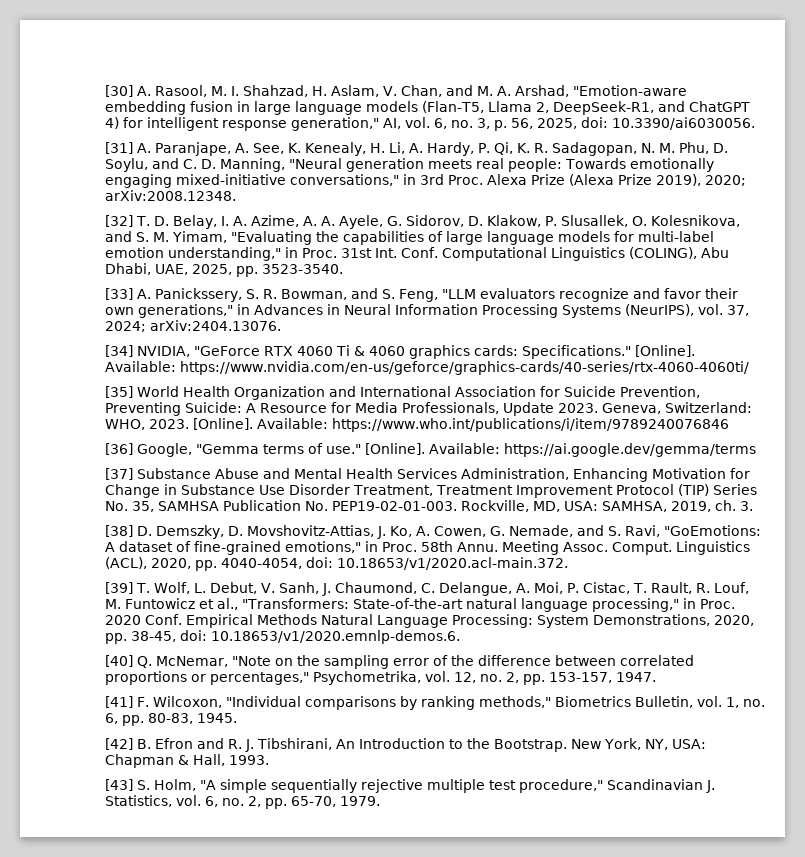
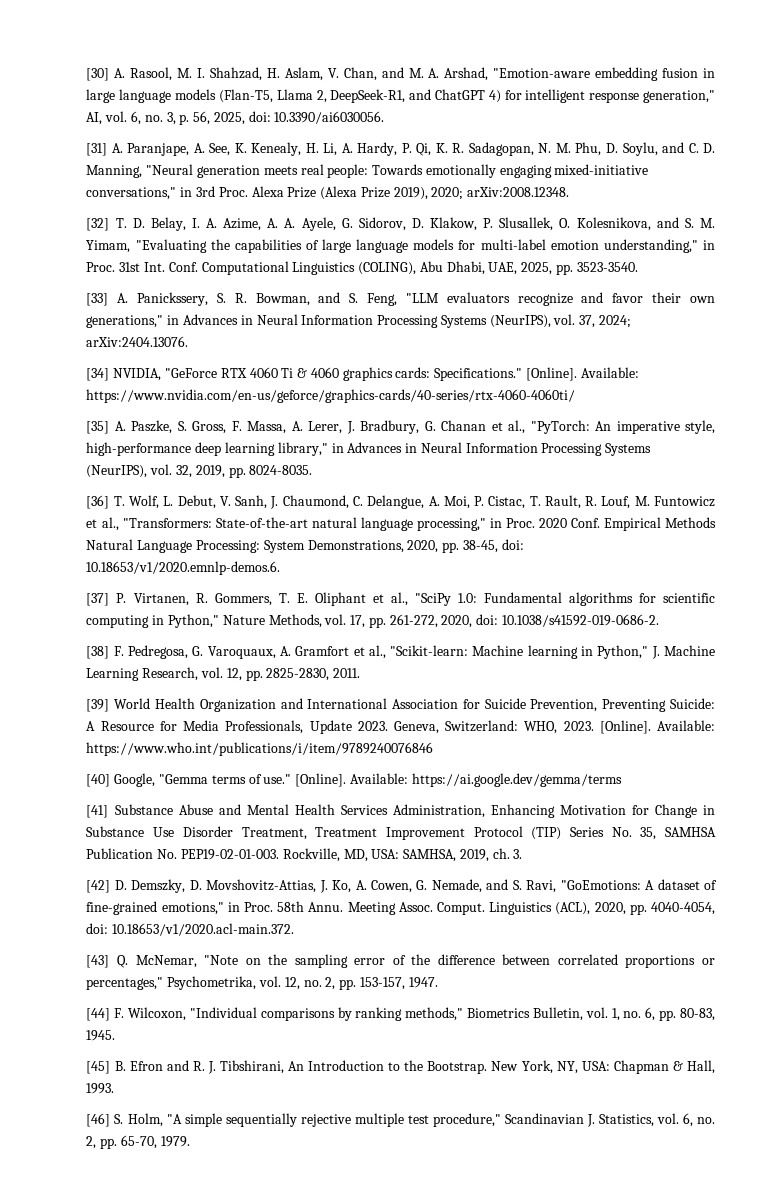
- [35] World Health Organization and International Association for Suicide Prevention, Preventing Suicide: A Resource for Media Professionals, Update 2023. Geneva, Switzerland: WHO, 2023. [Online]. Available: https://www.who.int/publications/i/item/9789240076846
- [36] Google, "Gemma terms of use." [Online]. Available: https://ai.google.dev/gemma/terms
- [37] Substance Abuse and Mental Health Services Administration, Enhancing Motivation for Change in Substance Use Disorder Treatment, Treatment Improvement Protocol (TIP) Series No. 35, SAMHSA Publication No. PEP19-02-01-003. Rockville, MD, USA: SAMHSA, 2019, ch. 3.
- [38] D. Demszky, D. Movshovitz-Attias, J. Ko, A. Cowen, G. Nemade, and S. Ravi, "GoEmotions: A dataset of fine-grained emotions," in Proc. 58th Annu. Meeting Assoc. Comput. Linguistics (ACL), 2020, pp. 4040-4054, doi: 10.18653/v1/2020.acl-main.372.
- [39] T. Wolf, L. Debut, V. Sanh, J. Chaumond, C. Delangue, A. Moi, P. Cistac, T. Rault, R. Louf, M. Funtowicz et al., "Transformers: State-of-the-art natural language processing," in Proc.
+ [35] A. Paszke, S. Gross, F. Massa, A. Lerer, J. Bradbury, G. Chanan et al., "PyTorch: An imperative style, high-performance deep learning library," in Advances in Neural Information Processing Systems (NeurIPS), vol. 32, 2019, pp. 8024-8035.
+ [36] T. Wolf, L. Debut, V. Sanh, J. Chaumond, C. Delangue, A. Moi, P. Cistac, T. Rault, R. Louf, M. Funtowicz et al., "Transformers: State-of-the-art natural language processing," in Proc.
- [40] Q. McNemar, "Note on the sampling error of the difference between correlated proportions or percentages," Psychometrika, vol. 12, no. 2, pp. 153-157, 1947.
+ [37] P. Virtanen, R. Gommers, T. E. Oliphant et al., "SciPy 1.0: Fundamental algorithms for scientific computing in Python," Nature Methods, vol. 17, pp. 261-272, 2020, doi: 10.1038/s41592-019-0686-2.
+ [38] F. Pedregosa, G. Varoquaux, A. Gramfort et al., "Scikit-learn: Machine learning in Python," J. Machine Learning Research, vol. 12, pp. 2825-2830, 2011.
+ [39] World Health Organization and International Association for Suicide Prevention, Preventing Suicide: A Resource for Media Professionals, Update 2023. Geneva, Switzerland: WHO, 2023. [Online]. Available: https://www.who.int/publications/i/item/9789240076846
+ [40] Google, "Gemma terms of use." [Online]. Available: https://ai.google.dev/gemma/terms
+ [41] Substance Abuse and Mental Health Services Administration, Enhancing Motivation for Change in Substance Use Disorder Treatment, Treatment Improvement Protocol (TIP) Series No. 35, SAMHSA Publication No. PEP19-02-01-003. Rockville, MD, USA: SAMHSA, 2019, ch. 3.
+ [42] D. Demszky, D. Movshovitz-Attias, J. Ko, A. Cowen, G. Nemade, and S. Ravi, "GoEmotions: A dataset of fine-grained emotions," in Proc. 58th Annu. Meeting Assoc. Comput. Linguistics (ACL), 2020, pp. 4040-4054, doi: 10.18653/v1/2020.acl-main.372.
+ [43] Q. McNemar, "Note on the sampling error of the difference between correlated proportions or percentages," Psychometrika, vol. 12, no. 2, pp. 153-157, 1947.
- [41] F. Wilcoxon, "Individual comparisons by ranking methods," Biometrics Bulletin, vol. 1, no. 6, pp. 80-83, 1945.
+ [44] F. Wilcoxon, "Individual comparisons by ranking methods," Biometrics Bulletin, vol. 1, no. 6, pp. 80-83, 1945.
- [42] B. Efron and R. J. Tibshirani, An Introduction to the Bootstrap.
+ [45] B. Efron and R. J. Tibshirani, An Introduction to the Bootstrap.
- [43] S. Holm, "A simple sequentially rejective multiple test procedure," Scandinavian J. Statistics, vol. 6, no. 2, pp. 65-70, 1979.
+ [46] S. Holm, "A simple sequentially rejective multiple test procedure," Scandinavian J. Statistics, vol. 6, no. 2, pp. 65-70, 1979.

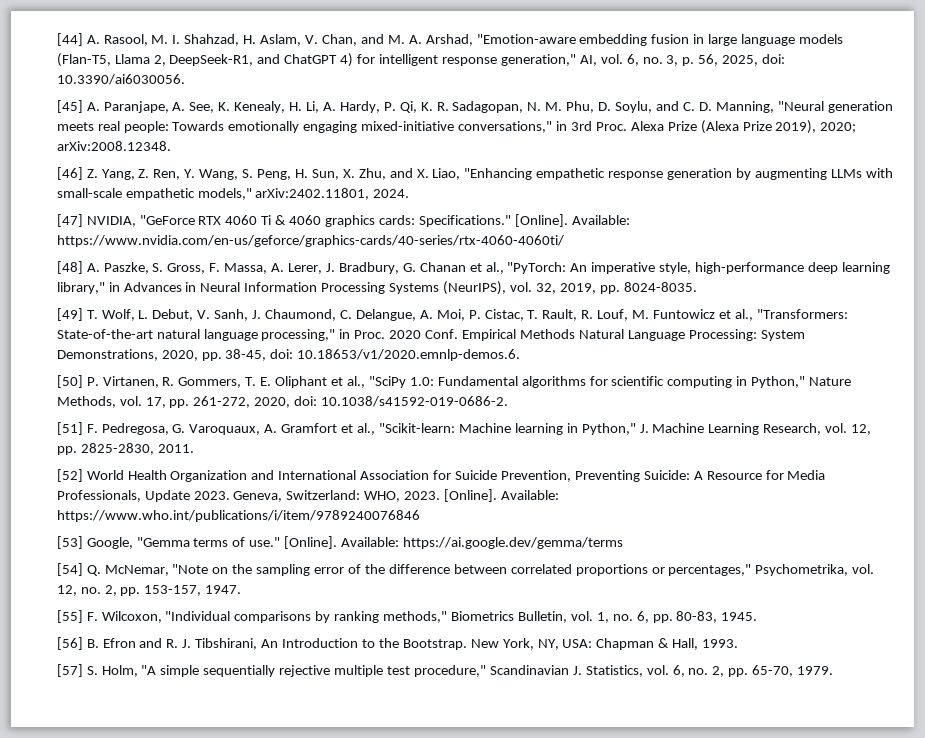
- [30] A. Rasool, M. I. Shahzad, H. Aslam, V. Chan, and M. A. Arshad, "Emotion-aware embedding fusion in large language models (Flan-T5, Llama 2, DeepSeek-R1, and ChatGPT 4) for intelligent response generation," AI, vol. 6, no. 3, p. 56, 2025, doi: 10.3390/ai6030056.
+ [44] A. Rasool, M. I. Shahzad, H. Aslam, V. Chan, and M. A. Arshad, "Emotion-aware embedding fusion in large language models (Flan-T5, Llama 2, DeepSeek-R1, and ChatGPT 4) for intelligent response generation," AI, vol. 6, no. 3, p. 56, 2025, doi: 10.3390/ai6030056.
- [31] A. Paranjape, A. See, K. Kenealy, H. Li, A. Hardy, P. Qi, K. R. Sadagopan, N. M. Phu, D. Soylu, and C. D. Manning, "Neural generation meets real people: Towards emotionally engaging mixed-initiative conversations," in 3rd Proc.
+ [45] A. Paranjape, A. See, K. Kenealy, H. Li, A. Hardy, P. Qi, K. R. Sadagopan, N. M. Phu, D. Soylu, and C. D. Manning, "Neural generation meets real people: Towards emotionally engaging mixed-initiative conversations," in 3rd Proc.
- [32] T. D. Belay, I. A. Azime, A. A. Ayele, G. Sidorov, D. Klakow, P. Slusallek, O. Kolesnikova, and S. M. Yimam, "Evaluating the capabilities of large language models for multi-label emotion understanding," in Proc. 31st Int. Conf. Computational Linguistics (COLING), Abu Dhabi, UAE, 2025, pp. 3523-3540.
- [33] A. Panickssery, S. R. Bowman, and S. Feng, "LLM evaluators recognize and favor their own generations," in Advances in Neural Information Processing Systems (NeurIPS), vol. 37, 2024; arXiv:2404.13076.
- [34] NVIDIA, "GeForce RTX 4060 Ti & 4060 graphics cards: Specifications."
+ [46] Z. Yang, Z. Ren, Y. Wang, S. Peng, H. Sun, X. Zhu, and X. Liao, "Enhancing empathetic response generation by augmenting LLMs with small-scale empathetic models," arXiv:2402.11801, 2024.
+ [47] NVIDIA, "GeForce RTX 4060 Ti & 4060 graphics cards: Specifications."
- [35] A. Paszke, S. Gross, F. Massa, A. Lerer, J. Bradbury, G. Chanan et al., "PyTorch: An imperative style, high-performance deep learning library," in Advances in Neural Information Processing Systems (NeurIPS), vol. 32, 2019, pp. 8024-8035.
+ [48] A. Paszke, S. Gross, F. Massa, A. Lerer, J. Bradbury, G. Chanan et al., "PyTorch: An imperative style, high-performance deep learning library," in Advances in Neural Information Processing Systems (NeurIPS), vol. 32, 2019, pp. 8024-8035.
- [36] T. Wolf, L. Debut, V. Sanh, J. Chaumond, C. Delangue, A. Moi, P. Cistac, T. Rault, R. Louf, M. Funtowicz et al., "Transformers: State-of-the-art natural language processing," in Proc.
+ [49] T. Wolf, L. Debut, V. Sanh, J. Chaumond, C. Delangue, A. Moi, P. Cistac, T. Rault, R. Louf, M. Funtowicz et al., "Transformers: State-of-the-art natural language processing," in Proc.
- [37] P. Virtanen, R. Gommers, T. E. Oliphant et al., "SciPy 1.0: Fundamental algorithms for scientific computing in Python," Nature Methods, vol. 17, pp. 261-272, 2020, doi: 10.1038/s41592-019-0686-2.
+ [50] P. Virtanen, R. Gommers, T. E. Oliphant et al., "SciPy 1.0: Fundamental algorithms for scientific computing in Python," Nature Methods, vol. 17, pp. 261-272, 2020, doi: 10.1038/s41592-019-0686-2.
- [38] F. Pedregosa, G. Varoquaux, A. Gramfort et al., "Scikit-learn: Machine learning in Python," J. Machine Learning Research, vol. 12, pp. 2825-2830, 2011.
+ [51] F. Pedregosa, G. Varoquaux, A. Gramfort et al., "Scikit-learn: Machine learning in Python," J. Machine Learning Research, vol. 12, pp. 2825-2830, 2011.
- [39] World Health Organization and International Association for Suicide Prevention, Preventing Suicide: A Resource for Media Professionals, Update 2023.
+ [52] World Health Organization and International Association for Suicide Prevention, Preventing Suicide: A Resource for Media Professionals, Update 2023.
- [40] Google, "Gemma terms of use."
+ [53] Google, "Gemma terms of use."
- [41] Substance Abuse and Mental Health Services Administration, Enhancing Motivation for Change in Substance Use Disorder Treatment, Treatment Improvement Protocol (TIP) Series No. 35, SAMHSA Publication No. PEP19-02-01-003. Rockville, MD, USA: SAMHSA, 2019, ch. 3.
- [42] D. Demszky, D. Movshovitz-Attias, J. Ko, A. Cowen, G. Nemade, and S. Ravi, "GoEmotions: A dataset of fine-grained emotions," in Proc. 58th Annu. Meeting Assoc. Comput. Linguistics (ACL), 2020, pp. 4040-4054, doi: 10.18653/v1/2020.acl-main.372.
- [43] Q. McNemar, "Note on the sampling error of the difference between correlated proportions or percentages," Psychometrika, vol. 12, no. 2, pp. 153-157, 1947.
+ [54] Q. McNemar, "Note on the sampling error of the difference between correlated proportions or percentages," Psychometrika, vol. 12, no. 2, pp. 153-157, 1947.
- [44] F. Wilcoxon, "Individual comparisons by ranking methods," Biometrics Bulletin, vol. 1, no. 6, pp. 80-83, 1945.
+ [55] F. Wilcoxon, "Individual comparisons by ranking methods," Biometrics Bulletin, vol. 1, no. 6, pp. 80-83, 1945.
- [45] B. Efron and R. J. Tibshirani, An Introduction to the Bootstrap.
+ [56] B. Efron and R. J. Tibshirani, An Introduction to the Bootstrap.
- [46] S. Holm, "A simple sequentially rejective multiple test procedure," Scandinavian J. Statistics, vol. 6, no. 2, pp. 65-70, 1979.
+ [57] S. Holm, "A simple sequentially rejective multiple test procedure," Scandinavian J. Statistics, vol. 6, no. 2, pp. 65-70, 1979.

